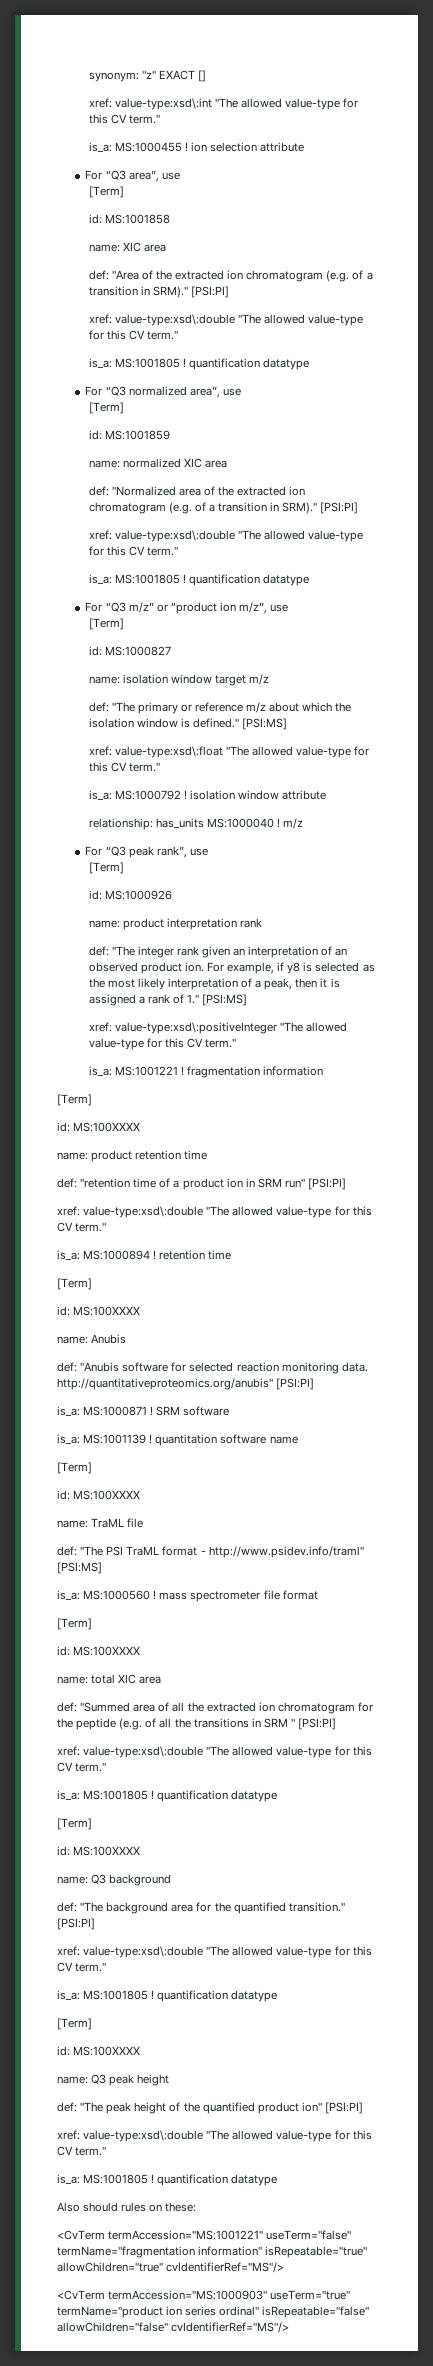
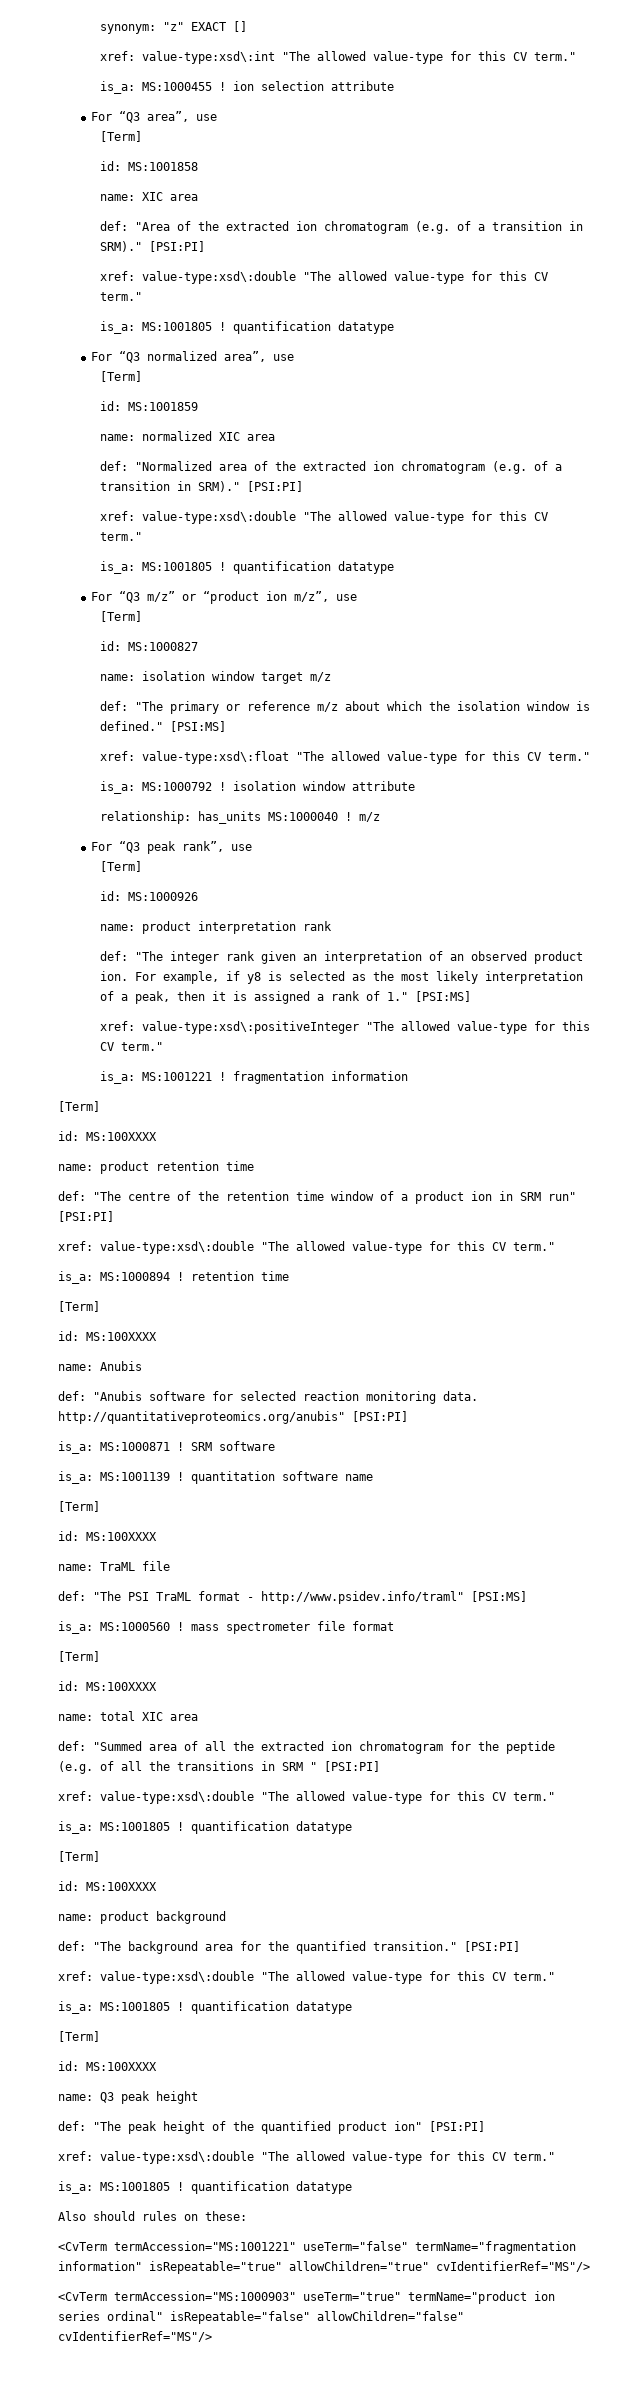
- def: "retention time of a product ion in SRM run" [PSI:PI]
+ def: "The centre of the retention time window of a product ion in SRM run" [PSI:PI]
- name: Q3 background
+ name: product background

